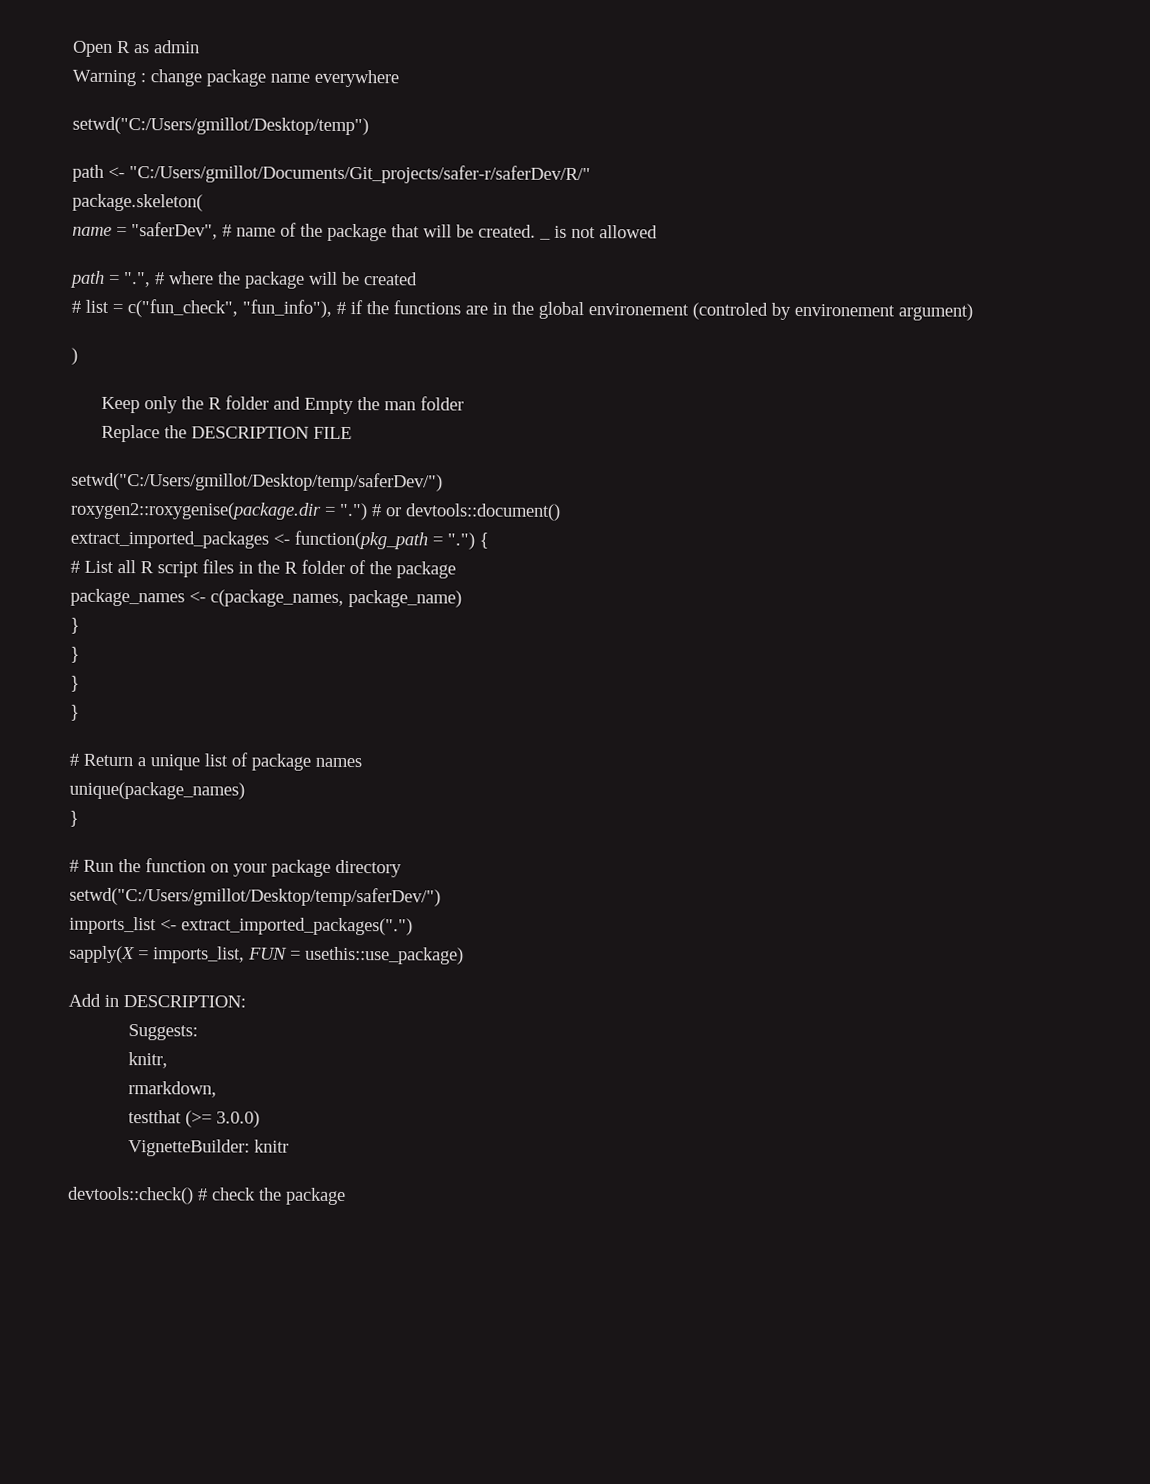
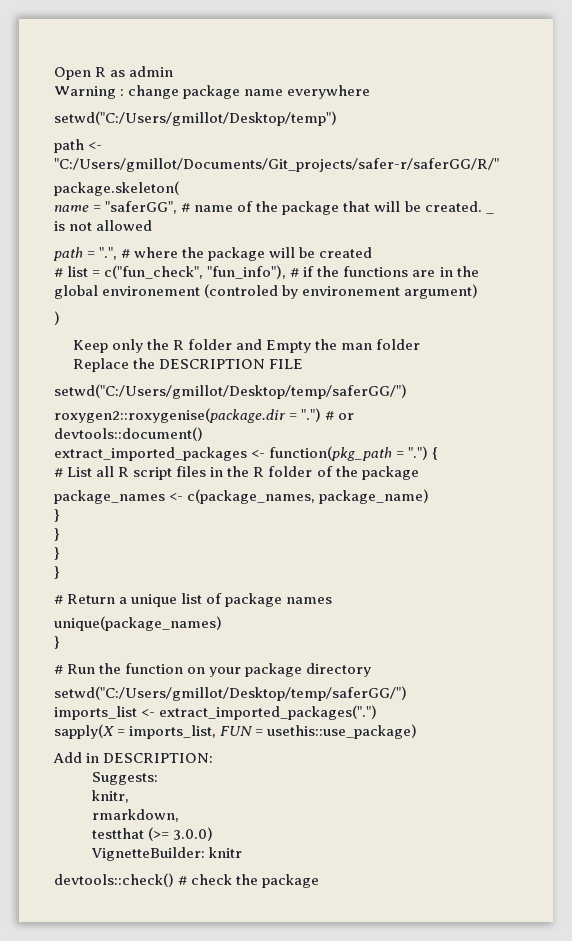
- path <- "C:/Users/gmillot/Documents/Git_projects/safer-r/saferDev/R/"
+ path <- "C:/Users/gmillot/Documents/Git_projects/safer-r/saferGG/R/"
- name = "saferDev", # name of the package that will be created.
+ name = "saferGG", # name of the package that will be created.
  Replace the DESCRIPTION FILE
- setwd("C:/Users/gmillot/Desktop/temp/saferDev/")
+ setwd("C:/Users/gmillot/Desktop/temp/saferGG/")
  # Run the function on your package directory
- setwd("C:/Users/gmillot/Desktop/temp/saferDev/")
+ setwd("C:/Users/gmillot/Desktop/temp/saferGG/")

